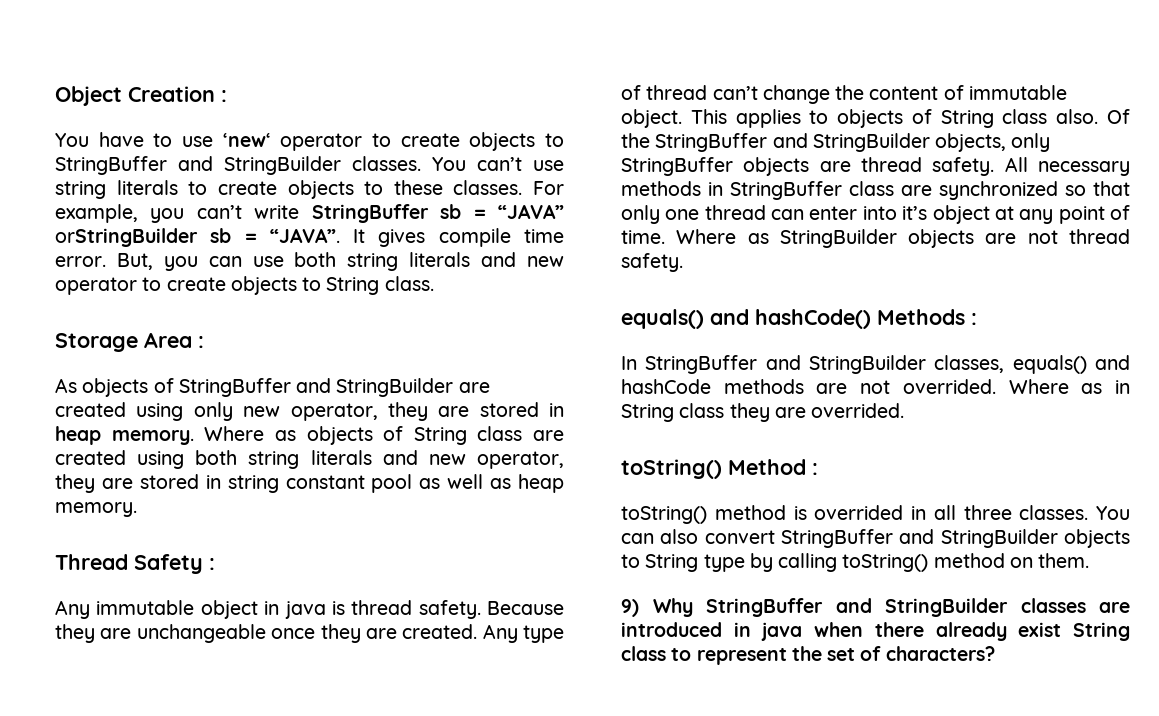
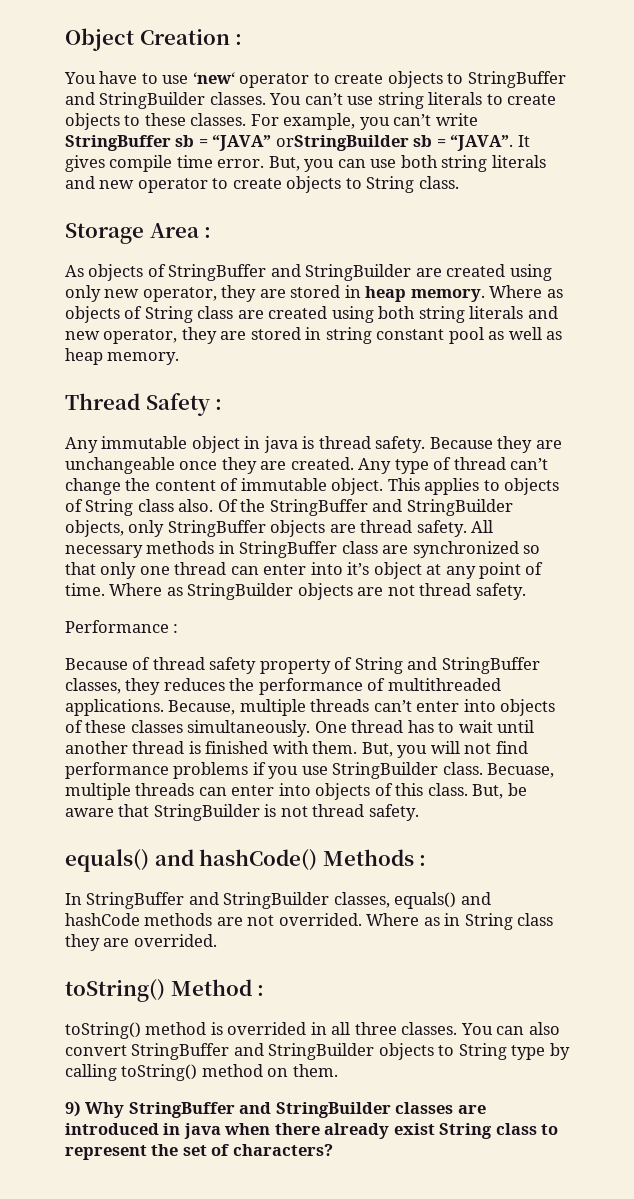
+ Performance :
+ Because of thread safety property of String and StringBuffer classes, they reduces the performance of multithreaded applications. Because, multiple threads can’t enter into objects of these classes simultaneously. One thread has to wait until another thread is finished with them. But, you will not find performance problems if you use StringBuilder class. Becuase, multiple threads can enter into objects of this class. But, be aware that StringBuilder is not thread safety.

